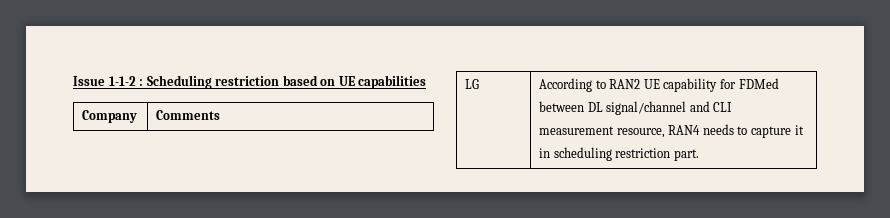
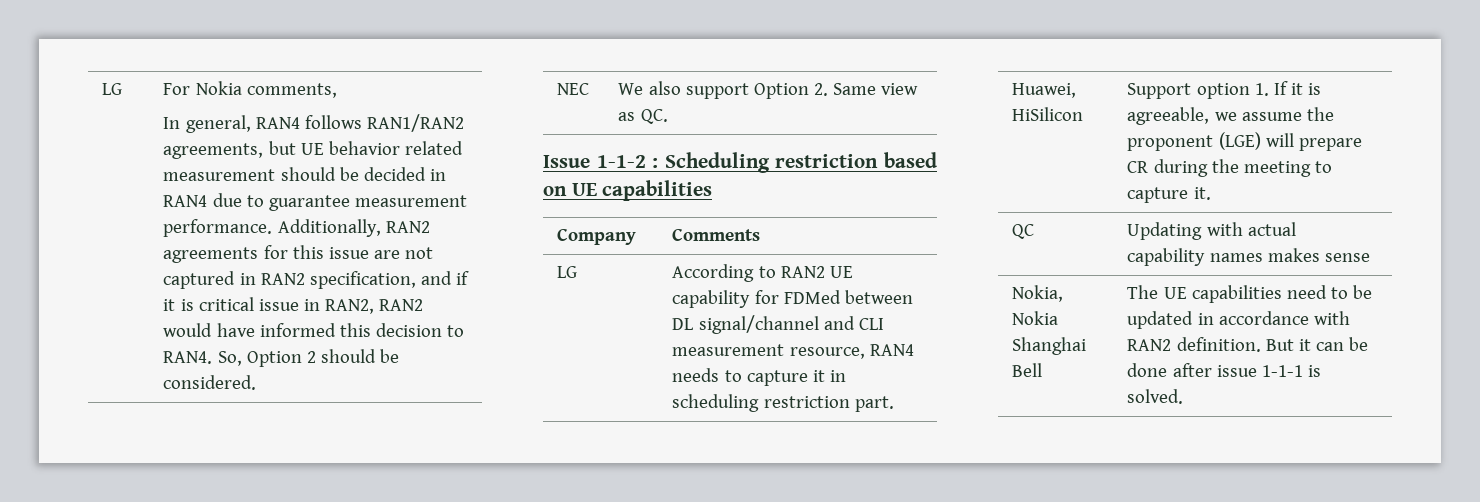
+ LG | For Nokia comments,
+ In general, RAN4 follows RAN1/RAN2 agreements, but UE behavior related measurement should be decided in RAN4 due to guarantee measurement performance. Additionally, RAN2 agreements for this issue are not captured in RAN2 specification, and if it is critical issue in RAN2, RAN2 would have informed this decision to RAN4. So, Option 2 should be considered.
+ NEC | We also support Option 2. Same view as QC.
+ Huawei, HiSilicon | Support option 1. If it is agreeable, we assume the proponent (LGE) will prepare CR during the meeting to capture it.
+ QC | Updating with actual capability names makes sense
+ Nokia, Nokia Shanghai Bell | The UE capabilities need to be updated in accordance with RAN2 definition. But it can be done after issue 1-1-1 is solved.

